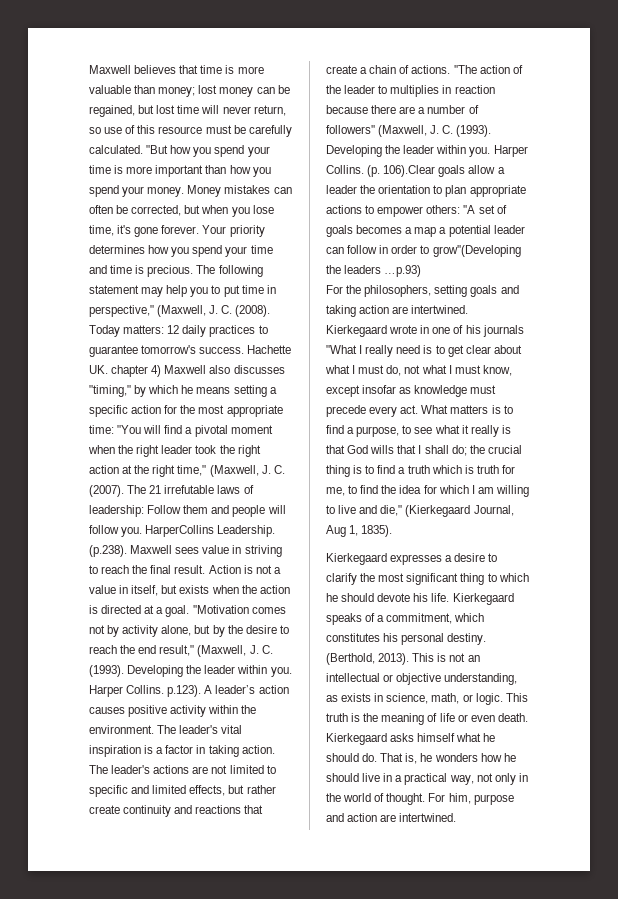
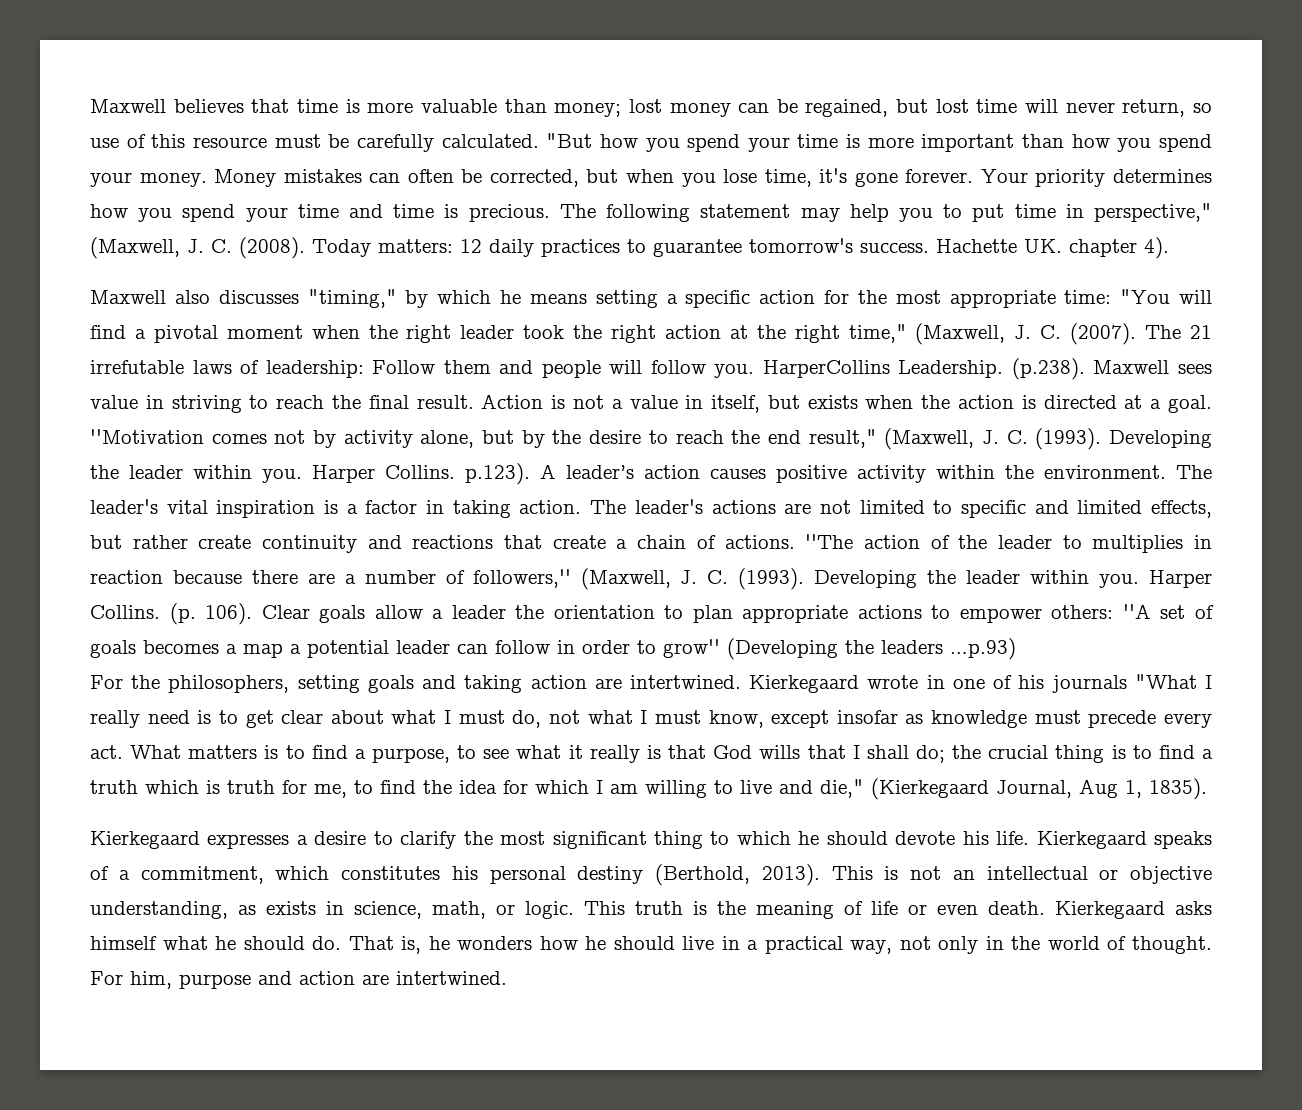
- Hachette UK. chapter 4) Maxwell also discusses "timing," by which he means setting a specific action for the most appropriate time: "You will find a pivotal moment when the right leader took the right action at the right time," (Maxwell, J. C. (2007).
+ Hachette UK. chapter 4).
+ Maxwell also discusses "timing," by which he means setting a specific action for the most appropriate time: "You will find a pivotal moment when the right leader took the right action at the right time," (Maxwell, J. C. (2007).
- ''The action of the leader to multiplies in reaction because there are a number of followers'' (Maxwell, J. C. (1993).
+ ''The action of the leader to multiplies in reaction because there are a number of followers,'' (Maxwell, J. C. (1993).
- (p. 106).Clear goals allow a leader the orientation to plan appropriate actions to empower others: ''A set of goals becomes a map a potential leader can follow in order to grow''(Developing the leaders …p.93)
+ (p. 106). Clear goals allow a leader the orientation to plan appropriate actions to empower others: ''A set of goals becomes a map a potential leader can follow in order to grow'' (Developing the leaders …p.93)
- Kierkegaard speaks of a commitment, which constitutes his personal destiny. (Berthold, 2013).
+ Kierkegaard speaks of a commitment, which constitutes his personal destiny (Berthold, 2013).

